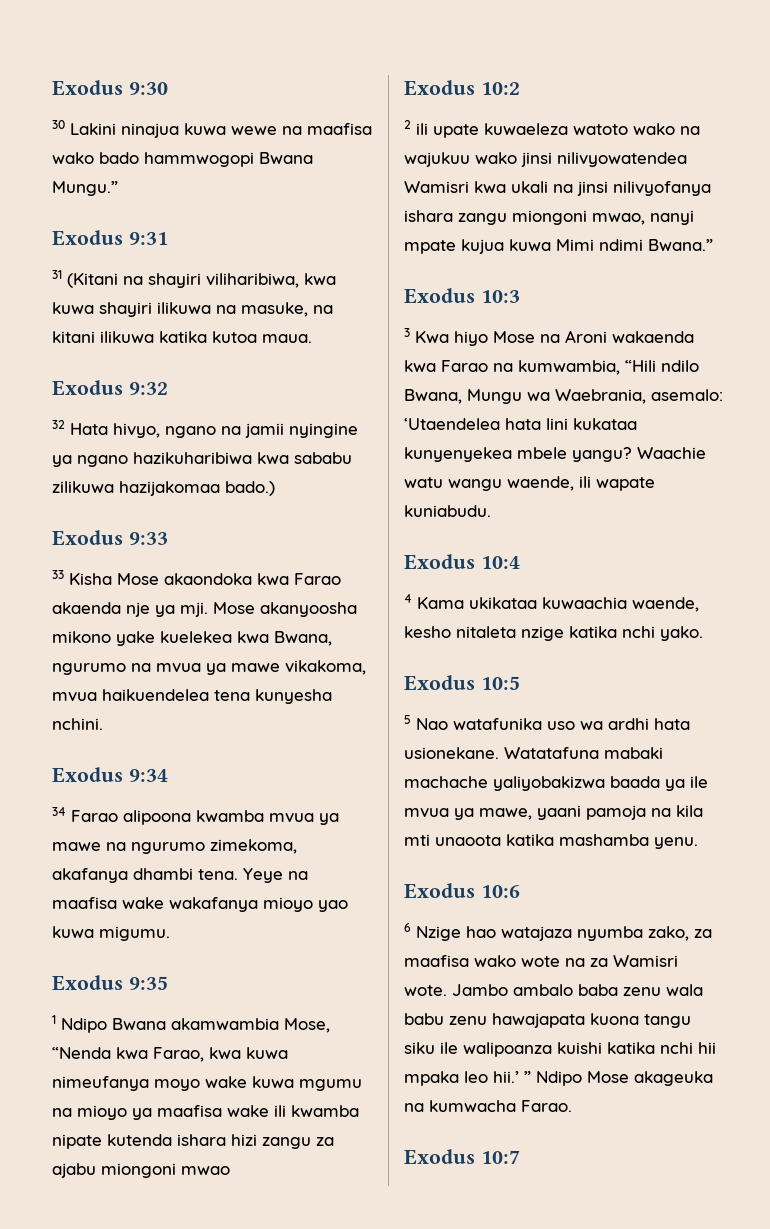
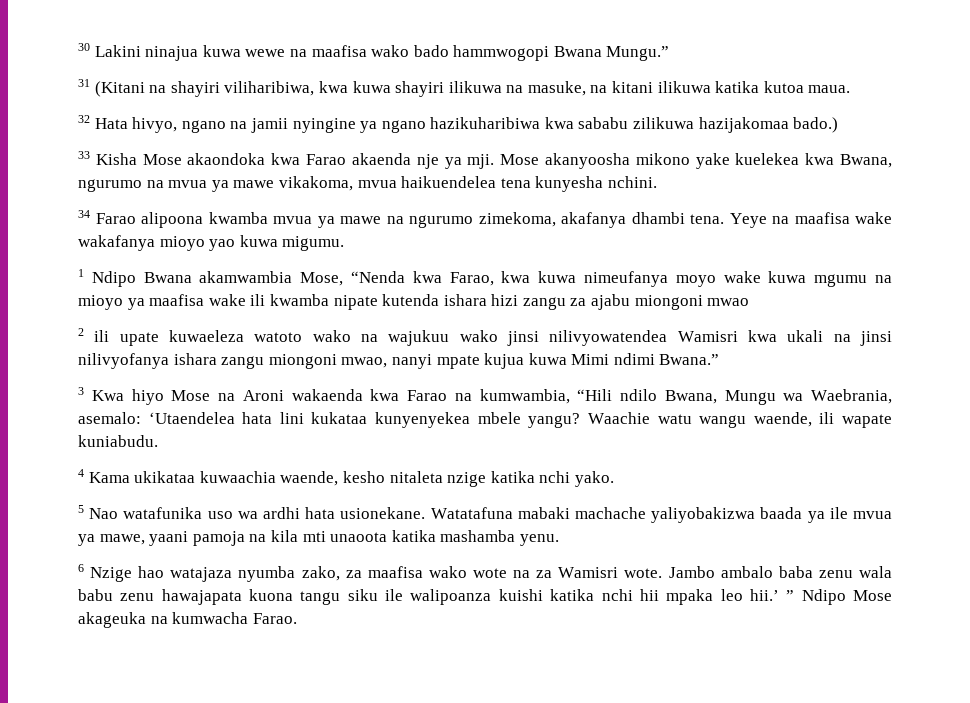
- Exodus 9:30
- Exodus 9:31
- Exodus 9:32
- Exodus 9:33
- Exodus 9:34
- Exodus 9:35
- Exodus 10:2
- Exodus 10:3
- Exodus 10:4
- Exodus 10:5
- Exodus 10:6
- Exodus 10:7

